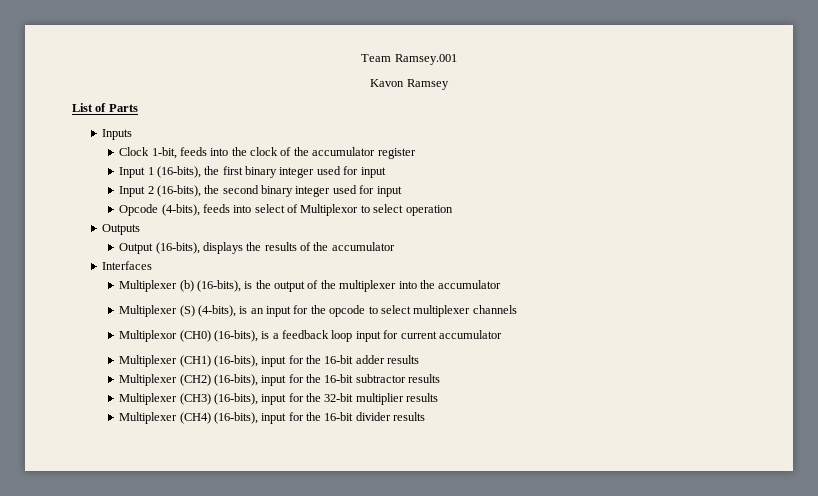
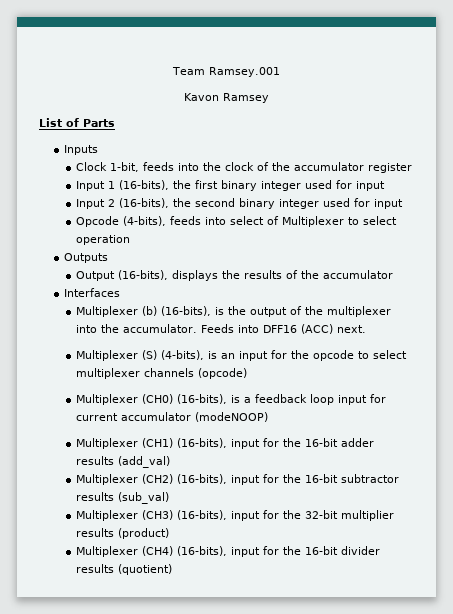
- Opcode (4-bits), feeds into select of Multiplexor to select operation
+ Opcode (4-bits), feeds into select of Multiplexer to select operation
- Multiplexer (b) (16-bits), is the output of the multiplexer into the accumulator
+ Multiplexer (b) (16-bits), is the output of the multiplexer into the accumulator. Feeds into DFF16 (ACC) next.
- Multiplexer (S) (4-bits), is an input for the opcode to select multiplexer channels
- Multiplexor (CH0) (16-bits), is a feedback loop input for current accumulator
+ Multiplexer (S) (4-bits), is an input for the opcode to select multiplexer channels (opcode)
+ Multiplexer (CH0) (16-bits), is a feedback loop input for current accumulator (modeNOOP)
- Multiplexer (CH1) (16-bits), input for the 16-bit adder results
+ Multiplexer (CH1) (16-bits), input for the 16-bit adder results (add_val)
- Multiplexer (CH2) (16-bits), input for the 16-bit subtractor results
+ Multiplexer (CH2) (16-bits), input for the 16-bit subtractor results (sub_val)
- Multiplexer (CH3) (16-bits), input for the 32-bit multiplier results
+ Multiplexer (CH3) (16-bits), input for the 32-bit multiplier results (product)
- Multiplexer (CH4) (16-bits), input for the 16-bit divider results
+ Multiplexer (CH4) (16-bits), input for the 16-bit divider results (quotient)

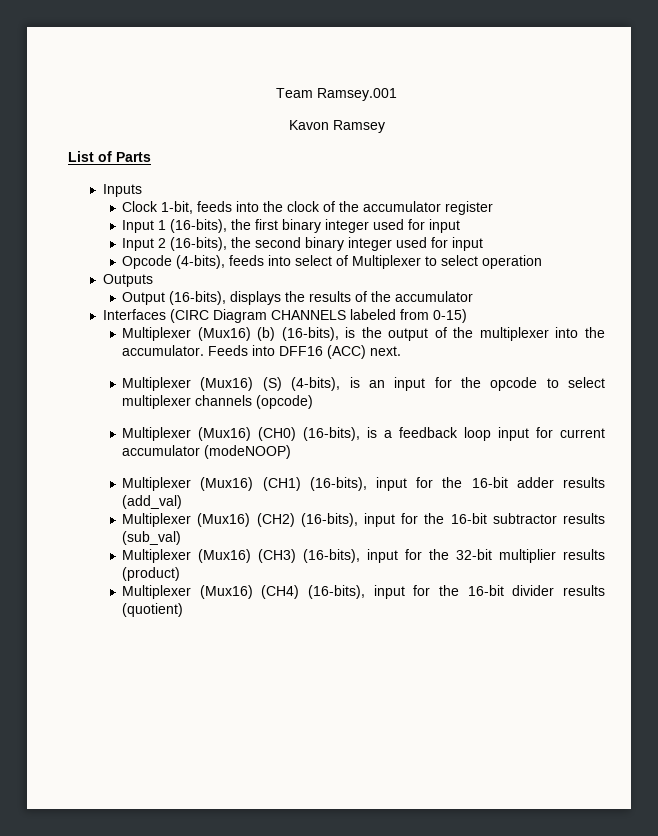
- Interfaces
- Multiplexer (b) (16-bits), is the output of the multiplexer into the accumulator.
+ Interfaces (CIRC Diagram CHANNELS labeled from 0-15)
+ Multiplexer (Mux16) (b) (16-bits), is the output of the multiplexer into the accumulator.
- Multiplexer (S) (4-bits), is an input for the opcode to select multiplexer channels (opcode)
+ Multiplexer (Mux16) (S) (4-bits), is an input for the opcode to select multiplexer channels (opcode)
- Multiplexer (CH0) (16-bits), is a feedback loop input for current accumulator (modeNOOP)
+ Multiplexer (Mux16) (CH0) (16-bits), is a feedback loop input for current accumulator (modeNOOP)
- Multiplexer (CH1) (16-bits), input for the 16-bit adder results (add_val)
+ Multiplexer (Mux16) (CH1) (16-bits), input for the 16-bit adder results (add_val)
- Multiplexer (CH2) (16-bits), input for the 16-bit subtractor results (sub_val)
+ Multiplexer (Mux16) (CH2) (16-bits), input for the 16-bit subtractor results (sub_val)
- Multiplexer (CH3) (16-bits), input for the 32-bit multiplier results (product)
+ Multiplexer (Mux16) (CH3) (16-bits), input for the 32-bit multiplier results (product)
- Multiplexer (CH4) (16-bits), input for the 16-bit divider results (quotient)
+ Multiplexer (Mux16) (CH4) (16-bits), input for the 16-bit divider results (quotient)

